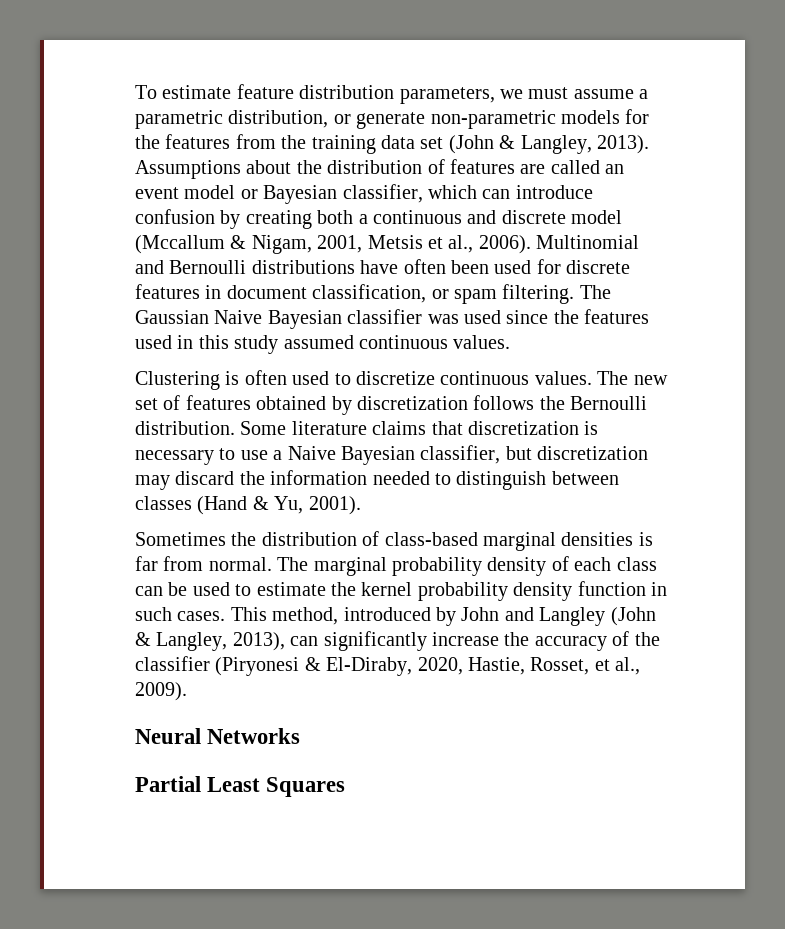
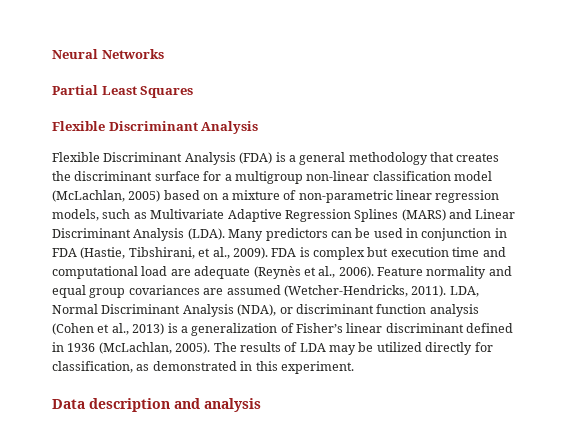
- To estimate feature distribution parameters, we must assume a parametric distribution, or generate non-parametric models for the features from the training data set (John & Langley, 2013). Assumptions about the distribution of features are called an event model or Bayesian classifier, which can introduce confusion by creating both a continuous and discrete model (Mccallum & Nigam, 2001, Metsis et al., 2006). Multinomial and Bernoulli distributions have often been used for discrete features in document classification, or spam filtering. The Gaussian Naive Bayesian classifier was used since the features used in this study assumed continuous values.
- Clustering is often used to discretize continuous values. The new set of features obtained by discretization follows the Bernoulli distribution. Some literature claims that discretization is necessary to use a Naive Bayesian classifier, but discretization may discard the information needed to distinguish between classes (Hand & Yu, 2001).
- Sometimes the distribution of class-based marginal densities is far from normal. The marginal probability density of each class can be used to estimate the kernel probability density function in such cases. This method, introduced by John and Langley (John & Langley, 2013), can significantly increase the accuracy of the classifier (Piryonesi & El-Diraby, 2020, Hastie, Rosset, et al., 2009).
  Partial Least Squares
+ Flexible Discriminant Analysis
+ Flexible Discriminant Analysis (FDA) is a general methodology that creates the discriminant surface for a multigroup non-linear classification model (McLachlan, 2005) based on a mixture of non-parametric linear regression models, such as Multivariate Adaptive Regression Splines (MARS) and Linear Discriminant Analysis (LDA). Many predictors can be used in conjunction in FDA (Hastie, Tibshirani, et al., 2009). FDA is complex but execution time and computational load are adequate (Reynès et al., 2006). Feature normality and equal group covariances are assumed (Wetcher-Hendricks, 2011). LDA, Normal Discriminant Analysis (NDA), or discriminant function analysis (Cohen et al., 2013) is a generalization of Fisher’s linear discriminant defined in 1936 (McLachlan, 2005). The results of LDA may be utilized directly for classification, as demonstrated in this experiment.
+ Data description and analysis

